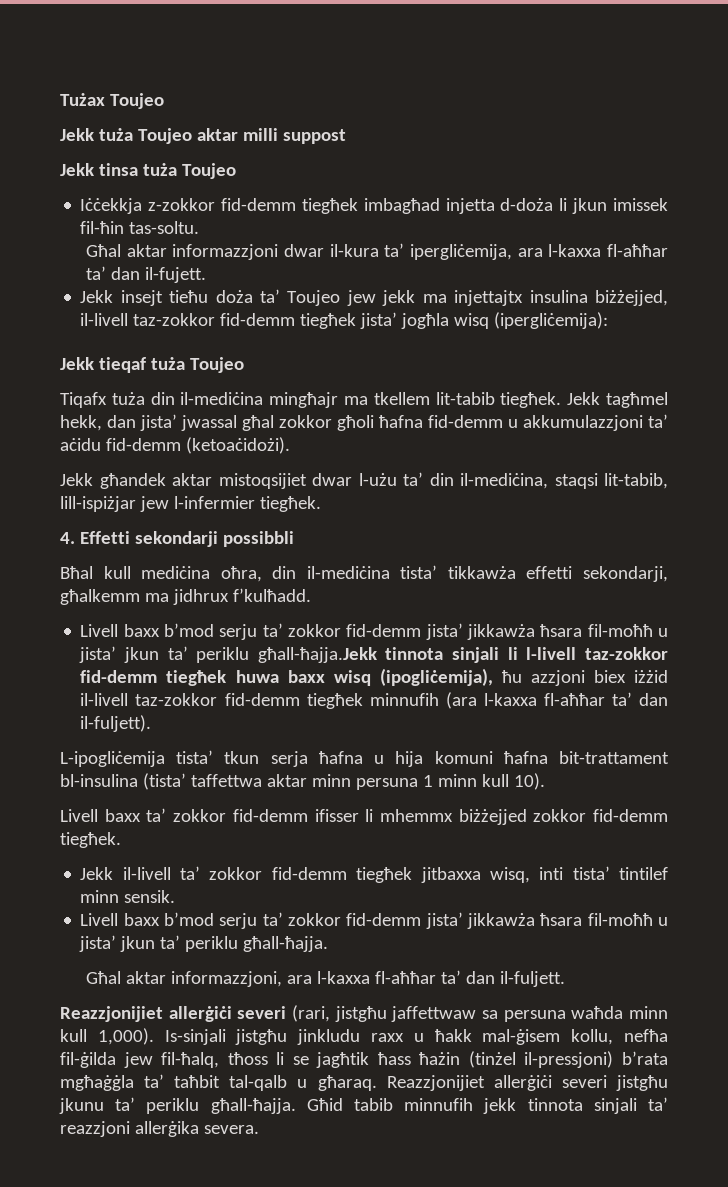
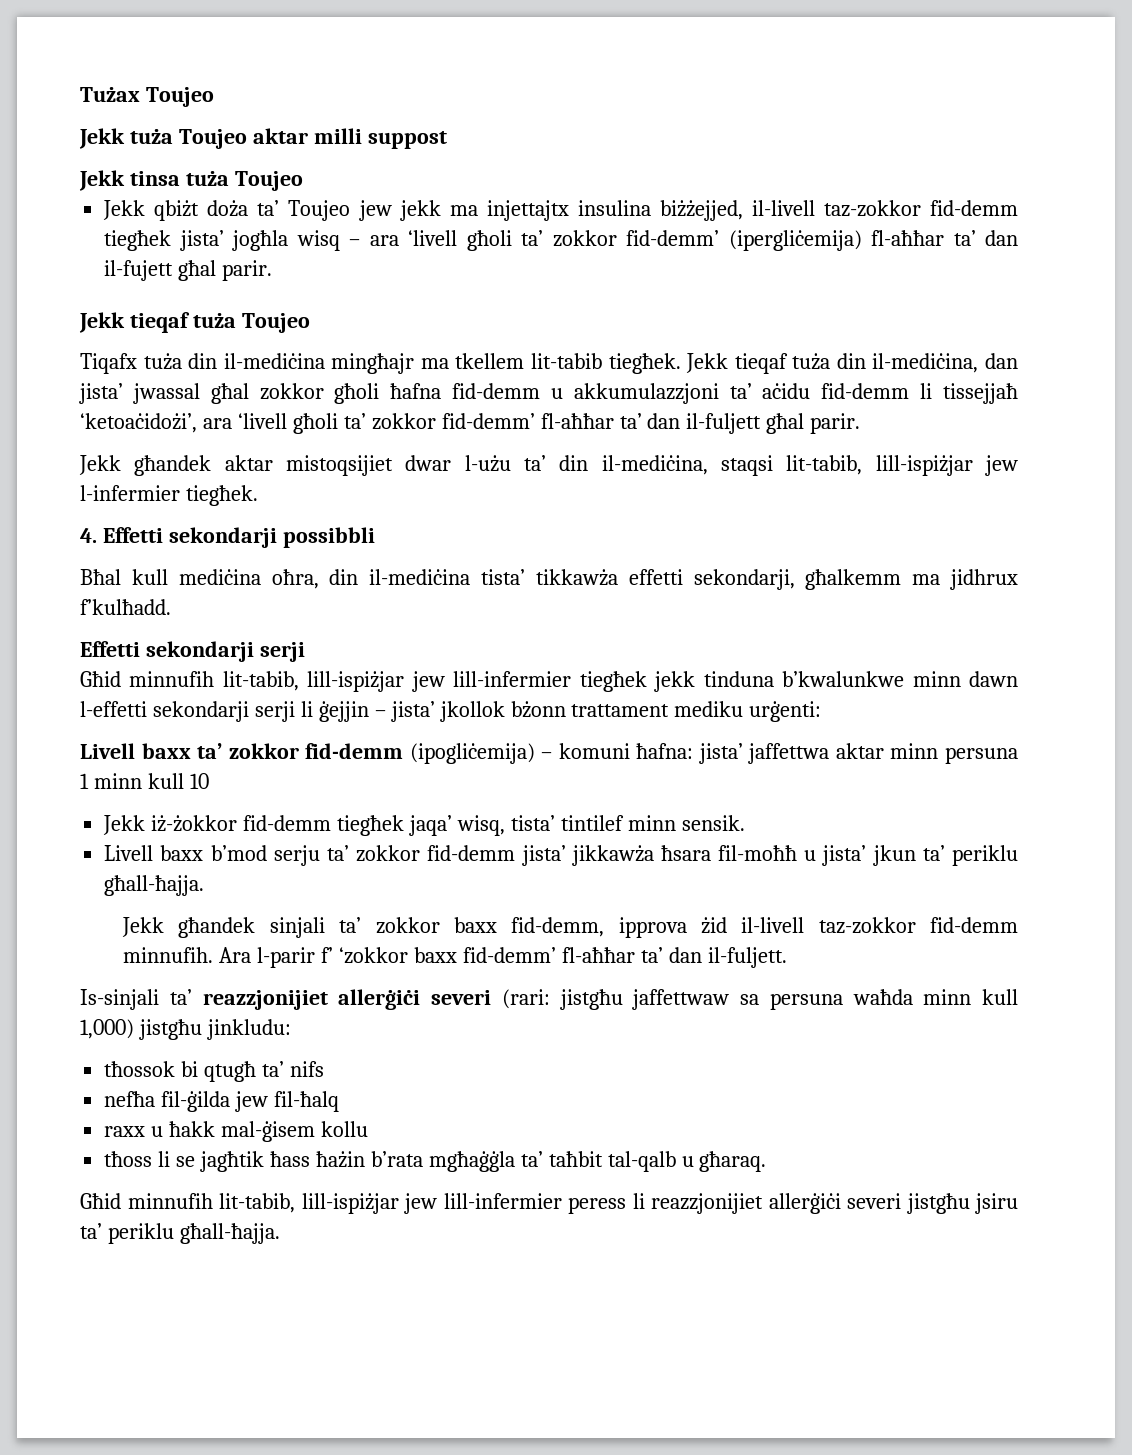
- Iċċekkja z-zokkor fid-demm tiegħek imbagħad injetta d-doża li jkun imissek fil-ħin tas-soltu.
- Għal aktar informazzjoni dwar il-kura ta’ ipergliċemija, ara l-kaxxa fl-aħħar ta’ dan il-fujett.
- Jekk insejt tieħu doża ta’ Toujeo jew jekk ma injettajtx insulina biżżejjed, il-livell taz-zokkor fid-demm tiegħek jista’ jogħla wisq (ipergliċemija):
+ Jekk qbiżt doża ta’ Toujeo jew jekk ma injettajtx insulina biżżejjed, il-livell taz-zokkor fid-demm tiegħek jista’ jogħla wisq – ara ‘livell għoli ta’ zokkor fid-demm’ (ipergliċemija) fl-aħħar ta’ dan il-fujett għal parir.
- Jekk tagħmel hekk, dan jista’ jwassal għal zokkor għoli ħafna fid-demm u akkumulazzjoni ta’ aċidu fid-demm (ketoaċidożi).
+ Jekk tieqaf tuża din il-mediċina, dan jista’ jwassal għal zokkor għoli ħafna fid-demm u akkumulazzjoni ta’ aċidu fid-demm li tissejjaħ ‘ketoaċidożi’, ara ‘livell għoli ta’ zokkor fid-demm’ fl-aħħar ta’ dan il-fuljett għal parir.
- Livell baxx b’mod serju ta’ zokkor fid-demm jista’ jikkawża ħsara fil-moħħ u jista’ jkun ta’ periklu għall-ħajja.Jekk tinnota sinjali li l-livell taz-zokkor fid-demm tiegħek huwa baxx wisq (ipogliċemija), ħu azzjoni biex iżżid il-livell taz-zokkor fid-demm tiegħek minnufih (ara l-kaxxa fl-aħħar ta’ dan il-fuljett).
- L-ipogliċemija tista’ tkun serja ħafna u hija komuni ħafna bit-trattament bl-insulina (tista’ taffettwa aktar minn persuna 1 minn kull 10).
- Livell baxx ta’ zokkor fid-demm ifisser li mhemmx biżżejjed zokkor fid-demm tiegħek.
- Jekk il-livell ta’ zokkor fid-demm tiegħek jitbaxxa wisq, inti tista’ tintilef minn sensik.
+ Effetti sekondarji serji
+ Għid minnufih lit-tabib, lill-ispiżjar jew lill-infermier tiegħek jekk tinduna b’kwalunkwe minn dawn l-effetti sekondarji serji li ġejjin – jista’ jkollok bżonn trattament mediku urġenti:
+ Livell baxx ta’ zokkor fid-demm (ipogliċemija) – komuni ħafna: jista’ jaffettwa aktar minn persuna 1 minn kull 10
+ Jekk iż-żokkor fid-demm tiegħek jaqa’ wisq, tista’ tintilef minn sensik.
- Għal aktar informazzjoni, ara l-kaxxa fl-aħħar ta’ dan il-fuljett.
+ Jekk għandek sinjali ta’ zokkor baxx fid-demm, ipprova żid il-livell taz-zokkor fid-demm minnufih. Ara l-parir f’ ‘zokkor baxx fid-demm’ fl-aħħar ta’ dan il-fuljett.
- Reazzjonijiet allerġiċi severi (rari, jistgħu jaffettwaw sa persuna waħda minn kull 1,000). Is-sinjali jistgħu jinkludu raxx u ħakk mal-ġisem kollu, nefħa fil-ġilda jew fil-ħalq, tħoss li se jagħtik ħass ħażin (tinżel il-pressjoni) b’rata mgħaġġla ta’ taħbit tal-qalb u għaraq. Reazzjonijiet allerġiċi severi jistgħu jkunu ta’ periklu għall-ħajja. Għid tabib minnufih jekk tinnota sinjali ta’ reazzjoni allerġika severa.
+ Is-sinjali ta’ reazzjonijiet allerġiċi severi (rari: jistgħu jaffettwaw sa persuna waħda minn kull 1,000) jistgħu jinkludu:
+ tħossok bi qtugħ ta’ nifs
+ nefħa fil-ġilda jew fil-ħalq
+ raxx u ħakk mal-ġisem kollu
+ tħoss li se jagħtik ħass ħażin b’rata mgħaġġla ta’ taħbit tal-qalb u għaraq.
+ Għid minnufih lit-tabib, lill-ispiżjar jew lill-infermier peress li reazzjonijiet allerġiċi severi jistgħu jsiru ta’ periklu għall-ħajja.

